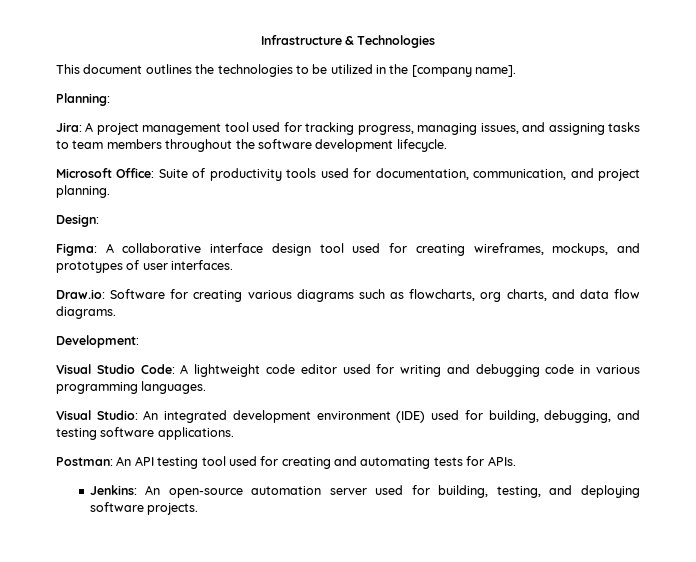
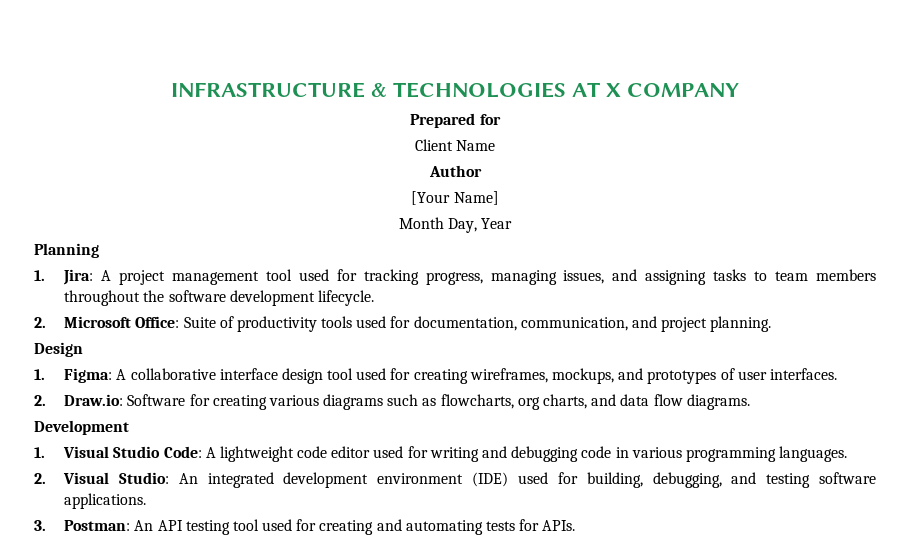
- Infrastructure & Technologies
- This document outlines the technologies to be utilized in the [company name].
- Planning:
- Jira: A project management tool used for tracking progress, managing issues, and assigning tasks to team members throughout the software development lifecycle.
+ INFRASTRUCTURE & TECHNOLOGIES AT X COMPANY
+ Prepared for
+ Client Name
+ Author
+ [Your Name]
+ Month Day, Year
+ Planning
+ 1. Jira: A project management tool used for tracking progress, managing issues, and assigning tasks to team members throughout the software development lifecycle.
- Microsoft Office: Suite of productivity tools used for documentation, communication, and project planning.
+ 2. Microsoft Office: Suite of productivity tools used for documentation, communication, and project planning.
- Design:
- Figma: A collaborative interface design tool used for creating wireframes, mockups, and prototypes of user interfaces.
+ Design
+ 1. Figma: A collaborative interface design tool used for creating wireframes, mockups, and prototypes of user interfaces.
- Draw.io: Software for creating various diagrams such as flowcharts, org charts, and data flow diagrams.
+ 2. Draw.io: Software for creating various diagrams such as flowcharts, org charts, and data flow diagrams.
- Development:
- Visual Studio Code: A lightweight code editor used for writing and debugging code in various programming languages.
+ Development
+ 1. Visual Studio Code: A lightweight code editor used for writing and debugging code in various programming languages.
- Visual Studio: An integrated development environment (IDE) used for building, debugging, and testing software applications.
+ 2. Visual Studio: An integrated development environment (IDE) used for building, debugging, and testing software applications.
- Postman: An API testing tool used for creating and automating tests for APIs.
+ 3. Postman: An API testing tool used for creating and automating tests for APIs.
- Jenkins: An open-source automation server used for building, testing, and deploying software projects.

